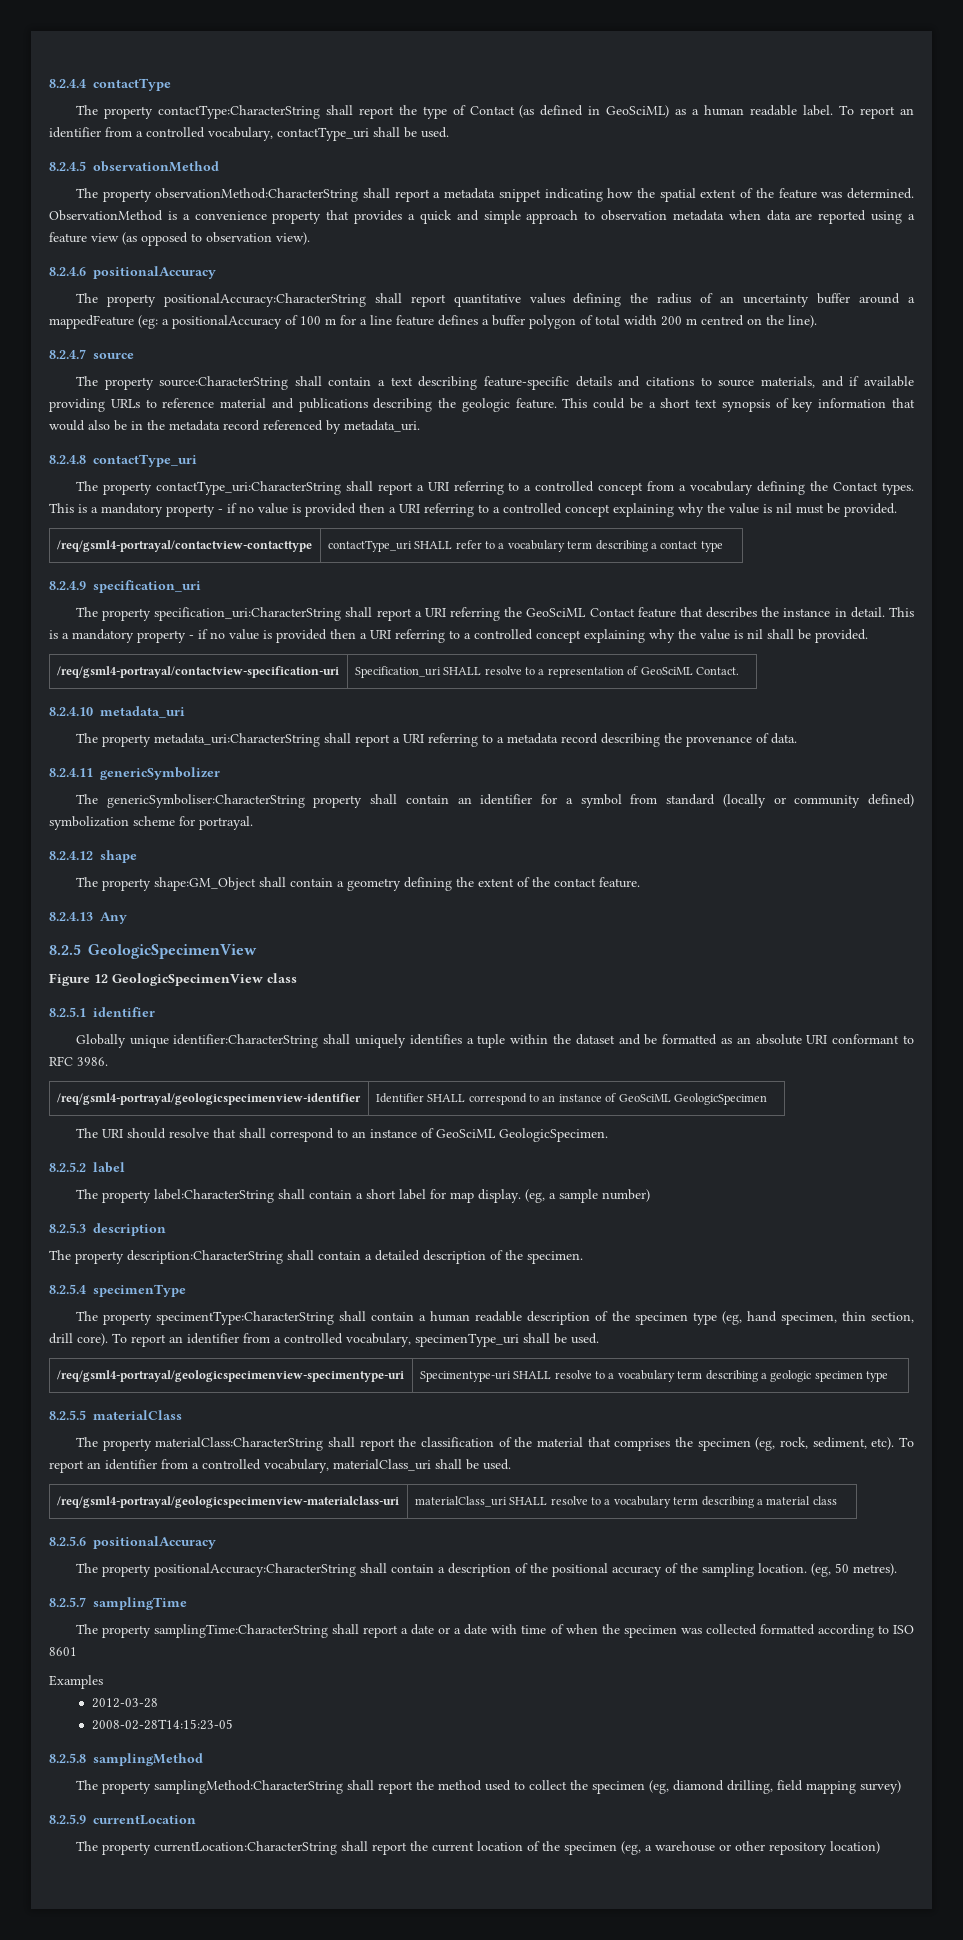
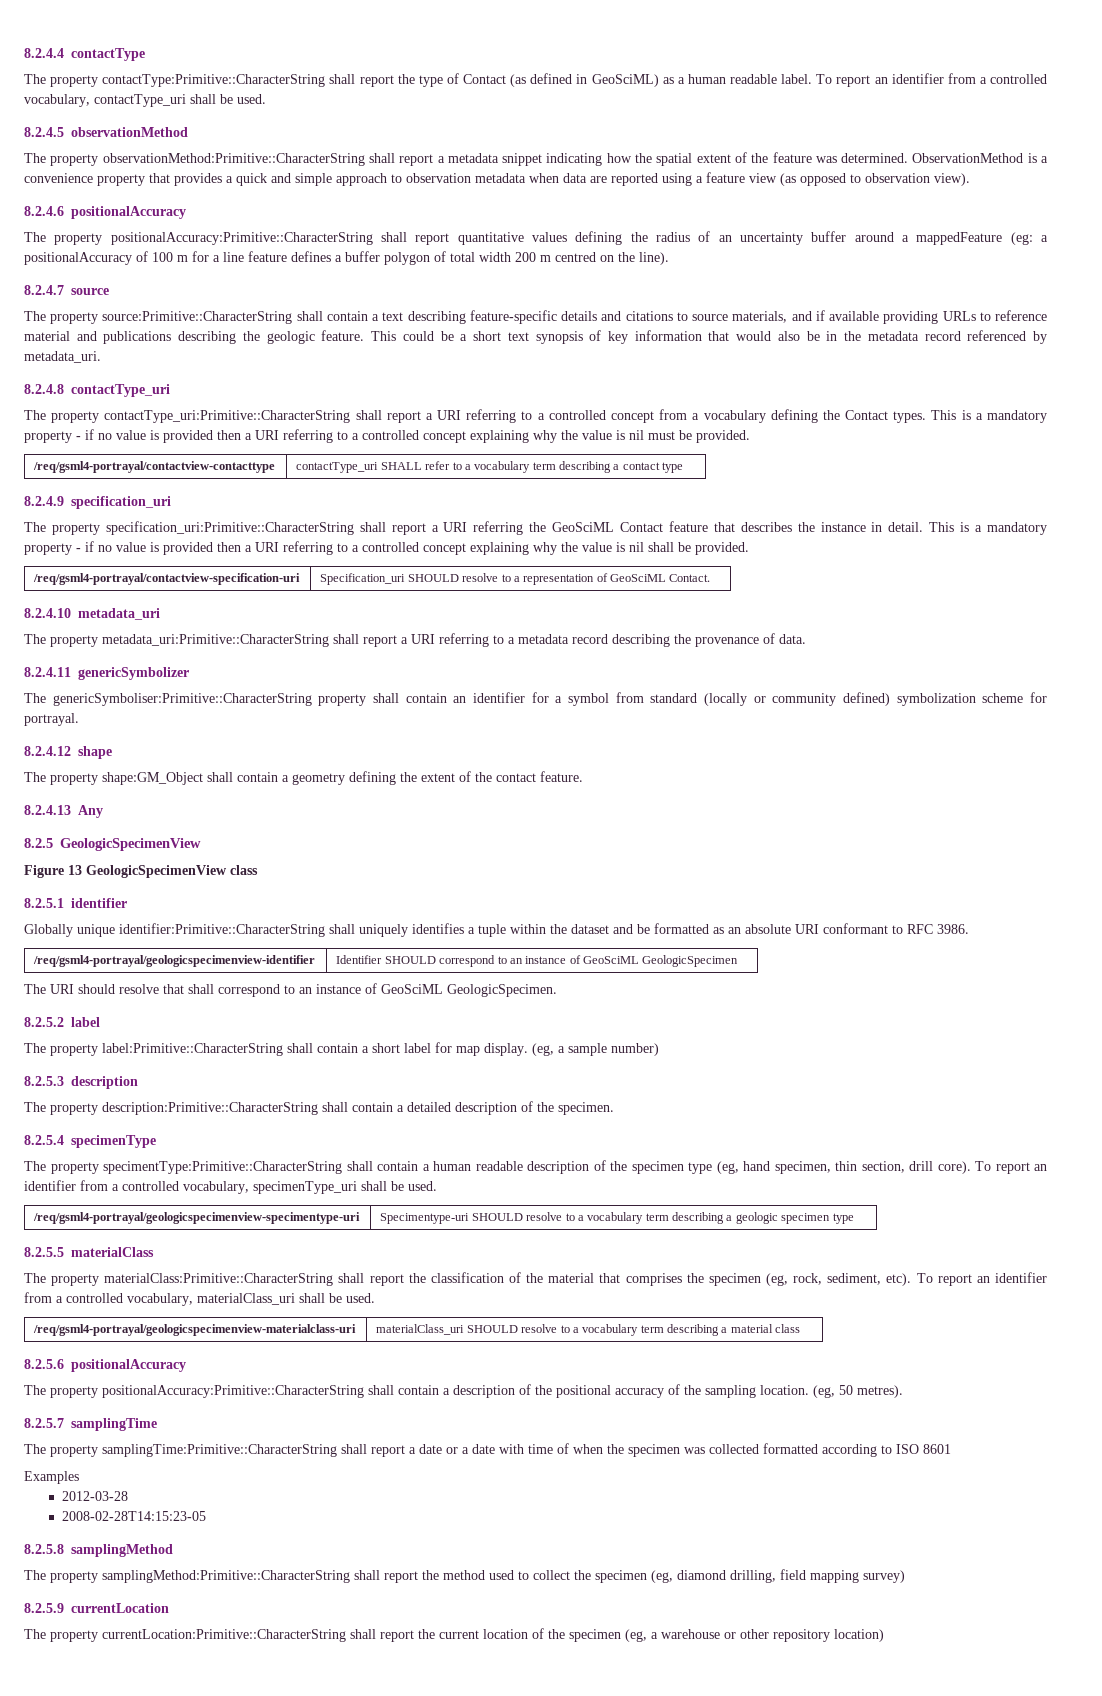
- The property contactType:CharacterString shall report the type of Contact (as defined in GeoSciML) as a human readable label.
+ The property contactType:Primitive::CharacterString shall report the type of Contact (as defined in GeoSciML) as a human readable label.
- The property observationMethod:CharacterString shall report a metadata snippet indicating how the spatial extent of the feature was determined.
+ The property observationMethod:Primitive::CharacterString shall report a metadata snippet indicating how the spatial extent of the feature was determined.
- The property positionalAccuracy:CharacterString shall report quantitative values defining the radius of an uncertainty buffer around a mappedFeature (eg: a positionalAccuracy of 100 m for a line feature defines a buffer polygon of total width 200 m centred on the line).
+ The property positionalAccuracy:Primitive::CharacterString shall report quantitative values defining the radius of an uncertainty buffer around a mappedFeature (eg: a positionalAccuracy of 100 m for a line feature defines a buffer polygon of total width 200 m centred on the line).
- The property source:CharacterString shall contain a text describing feature-specific details and citations to source materials, and if available providing URLs to reference material and publications describing the geologic feature.
+ The property source:Primitive::CharacterString shall contain a text describing feature-specific details and citations to source materials, and if available providing URLs to reference material and publications describing the geologic feature.
- The property contactType_uri:CharacterString shall report a URI referring to a controlled concept from a vocabulary defining the Contact types.
+ The property contactType_uri:Primitive::CharacterString shall report a URI referring to a controlled concept from a vocabulary defining the Contact types.
- The property specification_uri:CharacterString shall report a URI referring the GeoSciML Contact feature that describes the instance in detail.
+ The property specification_uri:Primitive::CharacterString shall report a URI referring the GeoSciML Contact feature that describes the instance in detail.
- /req/gsml4-portrayal/contactview-specification-uri | Specification_uri SHALL resolve to a representation of GeoSciML Contact.
+ /req/gsml4-portrayal/contactview-specification-uri | Specification_uri SHOULD resolve to a representation of GeoSciML Contact.
- The property metadata_uri:CharacterString shall report a URI referring to a metadata record describing the provenance of data.
+ The property metadata_uri:Primitive::CharacterString shall report a URI referring to a metadata record describing the provenance of data.
- The genericSymboliser:CharacterString property shall contain an identifier for a symbol from standard (locally or community defined) symbolization scheme for portrayal.
+ The genericSymboliser:Primitive::CharacterString property shall contain an identifier for a symbol from standard (locally or community defined) symbolization scheme for portrayal.
- Figure 12 GeologicSpecimenView class
+ Figure 13 GeologicSpecimenView class
- Globally unique identifier:CharacterString shall uniquely identifies a tuple within the dataset and be formatted as an absolute URI conformant to RFC 3986.
+ Globally unique identifier:Primitive::CharacterString shall uniquely identifies a tuple within the dataset and be formatted as an absolute URI conformant to RFC 3986.
- /req/gsml4-portrayal/geologicspecimenview-identifier | Identifier SHALL correspond to an instance of GeoSciML GeologicSpecimen
+ /req/gsml4-portrayal/geologicspecimenview-identifier | Identifier SHOULD correspond to an instance of GeoSciML GeologicSpecimen
- The property label:CharacterString shall contain a short label for map display.
+ The property label:Primitive::CharacterString shall contain a short label for map display.
- The property description:CharacterString shall contain a detailed description of the specimen.
+ The property description:Primitive::CharacterString shall contain a detailed description of the specimen.
- The property specimentType:CharacterString shall contain a human readable description of the specimen type (eg, hand specimen, thin section, drill core).
+ The property specimentType:Primitive::CharacterString shall contain a human readable description of the specimen type (eg, hand specimen, thin section, drill core).
- /req/gsml4-portrayal/geologicspecimenview-specimentype-uri | Specimentype-uri SHALL resolve to a vocabulary term describing a geologic specimen type
+ /req/gsml4-portrayal/geologicspecimenview-specimentype-uri | Specimentype-uri SHOULD resolve to a vocabulary term describing a geologic specimen type
- The property materialClass:CharacterString shall report the classification of the material that comprises the specimen (eg, rock, sediment, etc).
+ The property materialClass:Primitive::CharacterString shall report the classification of the material that comprises the specimen (eg, rock, sediment, etc).
- /req/gsml4-portrayal/geologicspecimenview-materialclass-uri | materialClass_uri SHALL resolve to a vocabulary term describing a material class
+ /req/gsml4-portrayal/geologicspecimenview-materialclass-uri | materialClass_uri SHOULD resolve to a vocabulary term describing a material class
- The property positionalAccuracy:CharacterString shall contain a description of the positional accuracy of the sampling location.
+ The property positionalAccuracy:Primitive::CharacterString shall contain a description of the positional accuracy of the sampling location.
- The property samplingTime:CharacterString shall report a date or a date with time of when the specimen was collected formatted according to ISO 8601
+ The property samplingTime:Primitive::CharacterString shall report a date or a date with time of when the specimen was collected formatted according to ISO 8601
- The property samplingMethod:CharacterString shall report the method used to collect the specimen (eg, diamond drilling, field mapping survey)
+ The property samplingMethod:Primitive::CharacterString shall report the method used to collect the specimen (eg, diamond drilling, field mapping survey)
- The property currentLocation:CharacterString shall report the current location of the specimen (eg, a warehouse or other repository location)
+ The property currentLocation:Primitive::CharacterString shall report the current location of the specimen (eg, a warehouse or other repository location)

